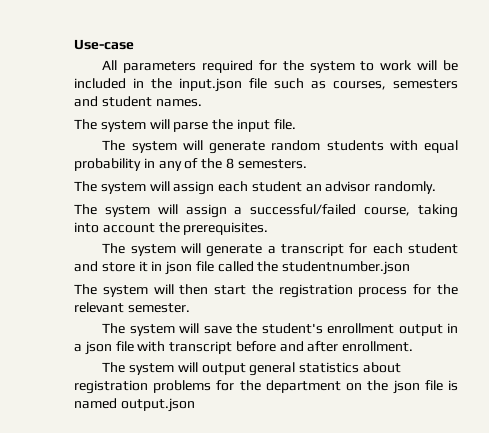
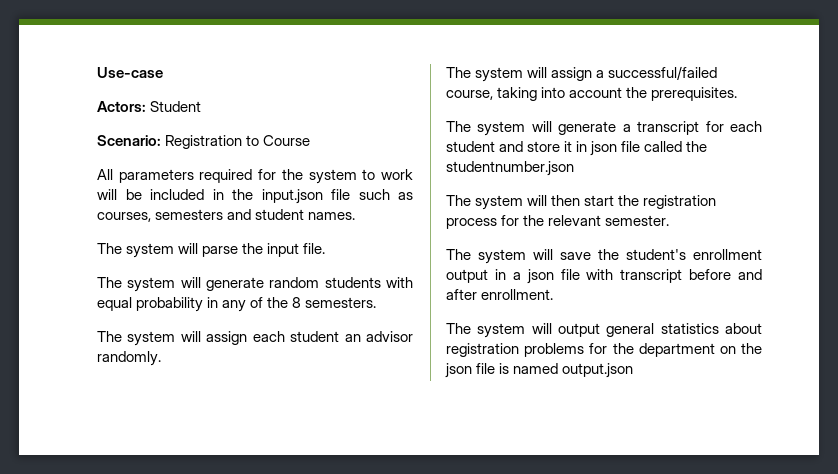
+ Actors: Student
+ Scenario: Registration to Course

